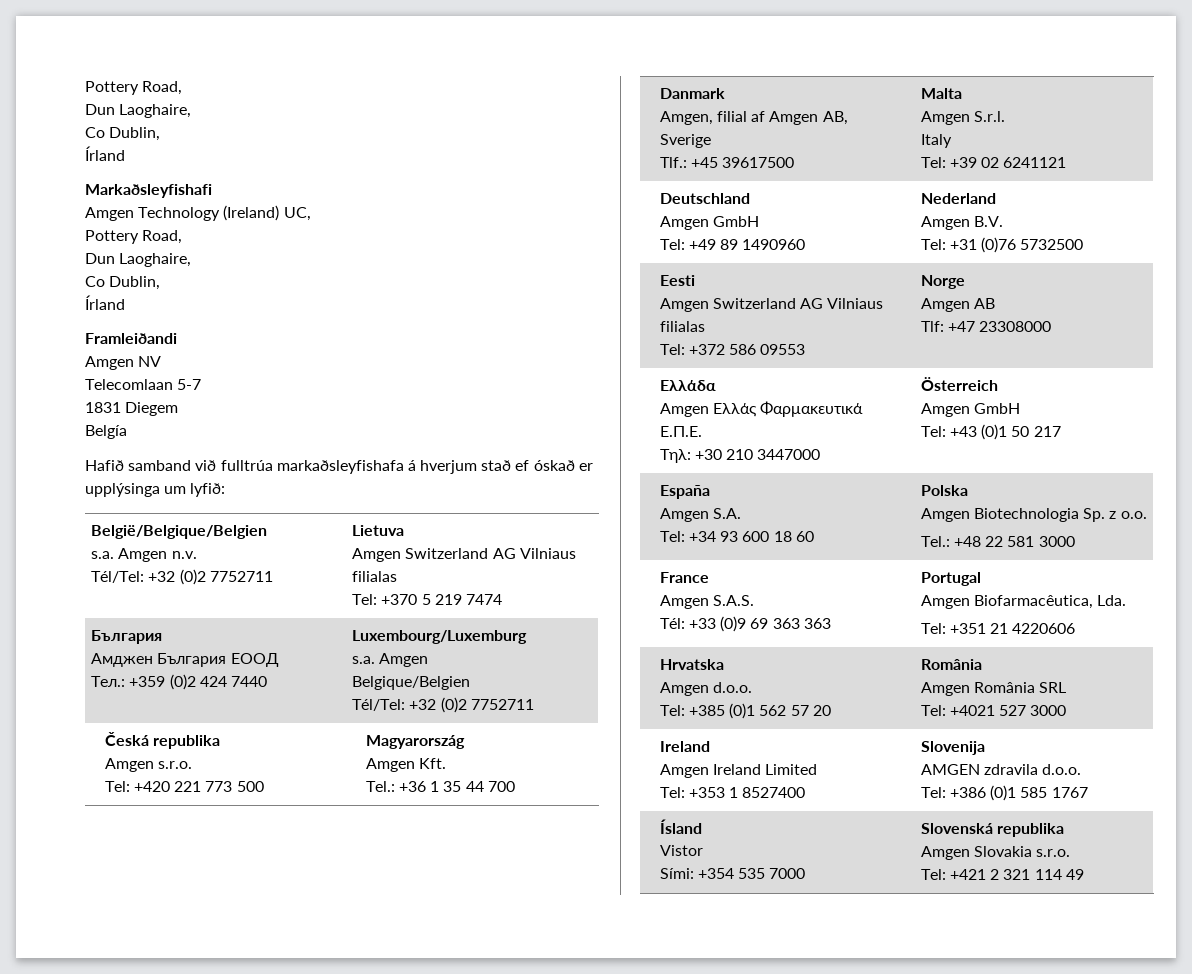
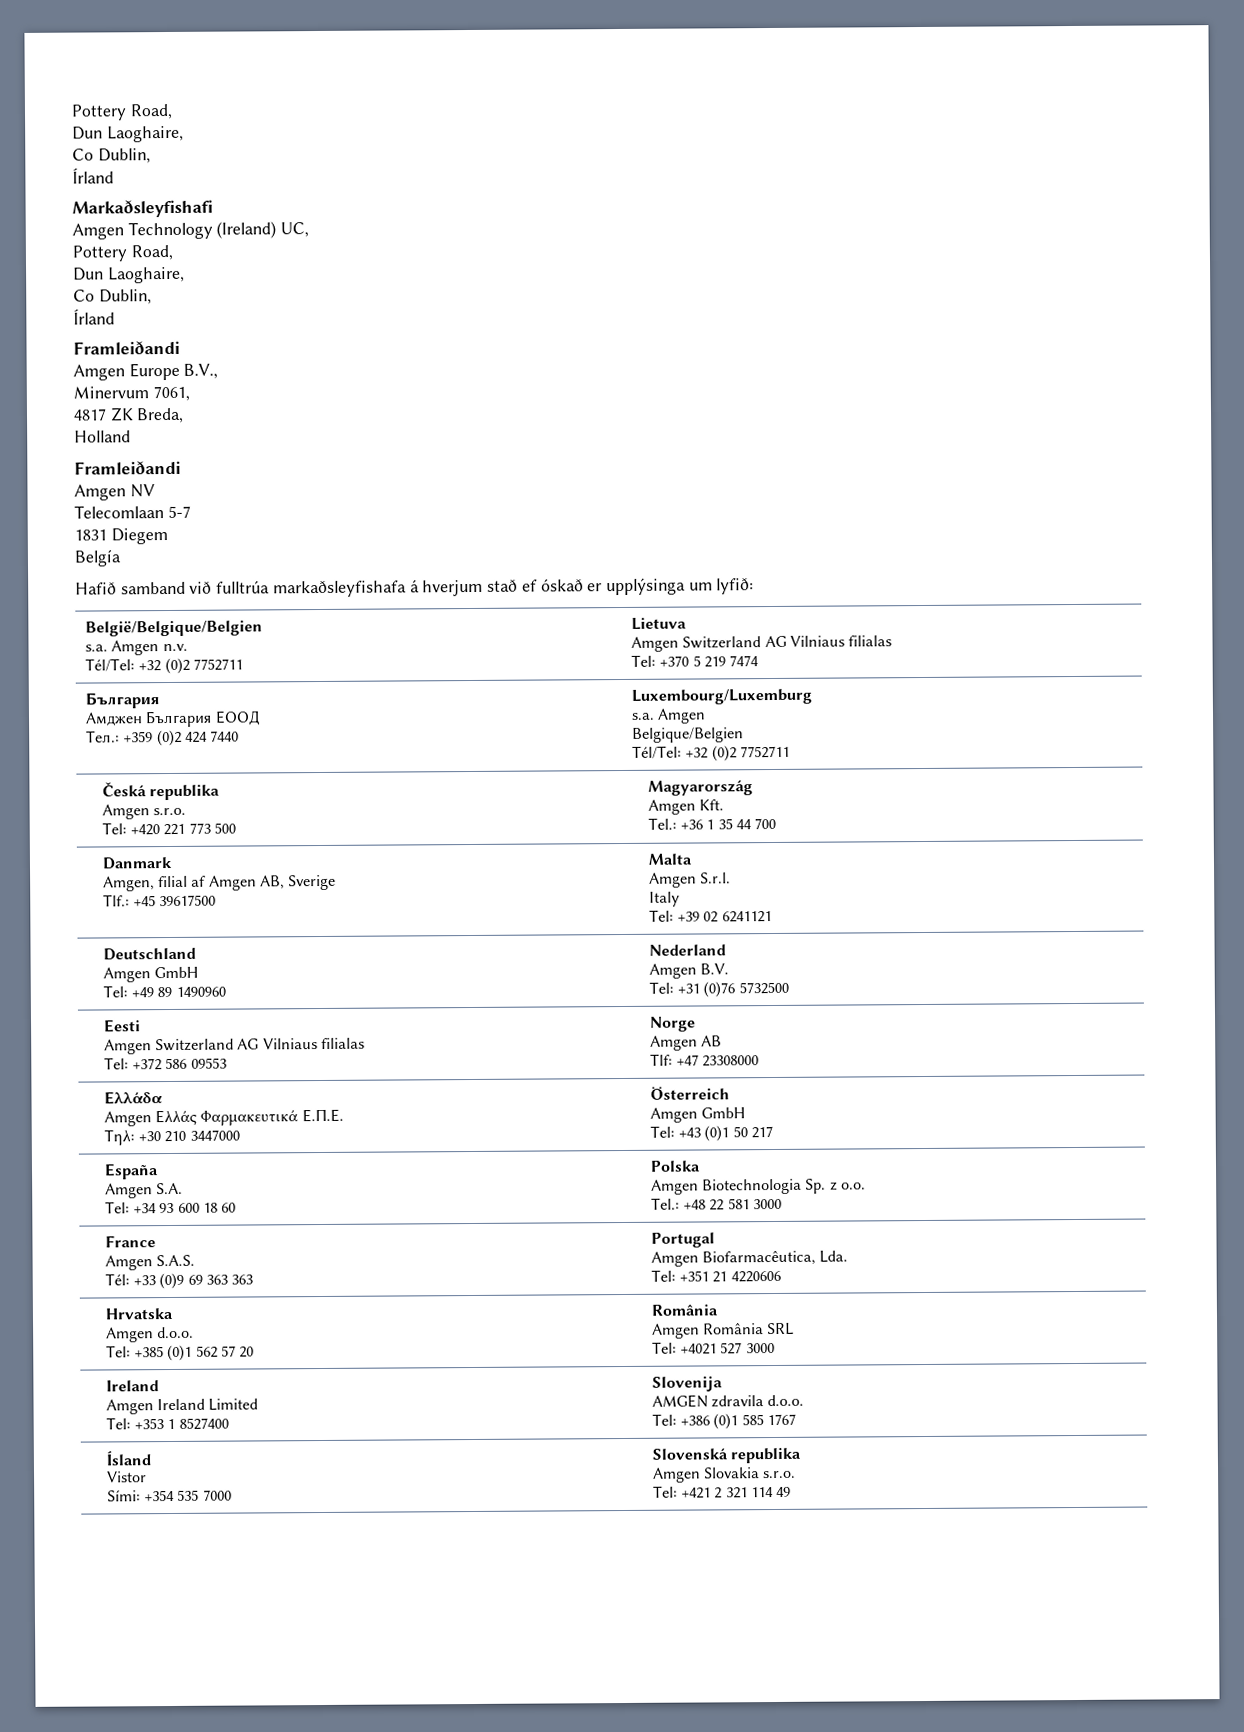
+ Amgen Europe B.V.,
+ Minervum 7061,
+ 4817 ZK Breda,
+ Holland
+ Framleiðandi

